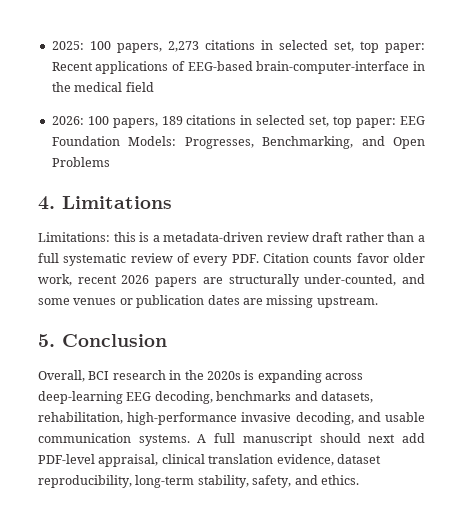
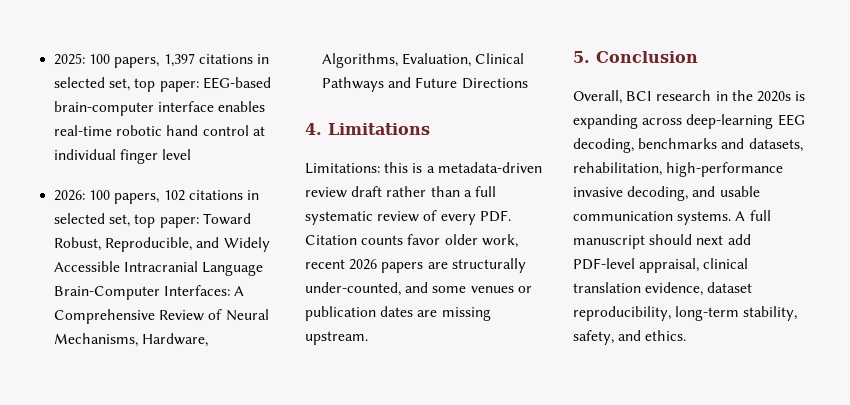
- 2025: 100 papers, 2,273 citations in selected set, top paper: Recent applications of EEG-based brain-computer-interface in the medical field
+ 2025: 100 papers, 1,397 citations in selected set, top paper: EEG-based brain-computer interface enables real-time robotic hand control at individual finger level
- 2026: 100 papers, 189 citations in selected set, top paper: EEG Foundation Models: Progresses, Benchmarking, and Open Problems
+ 2026: 100 papers, 102 citations in selected set, top paper: Toward Robust, Reproducible, and Widely Accessible Intracranial Language Brain-Computer Interfaces: A Comprehensive Review of Neural Mechanisms, Hardware, Algorithms, Evaluation, Clinical Pathways and Future Directions

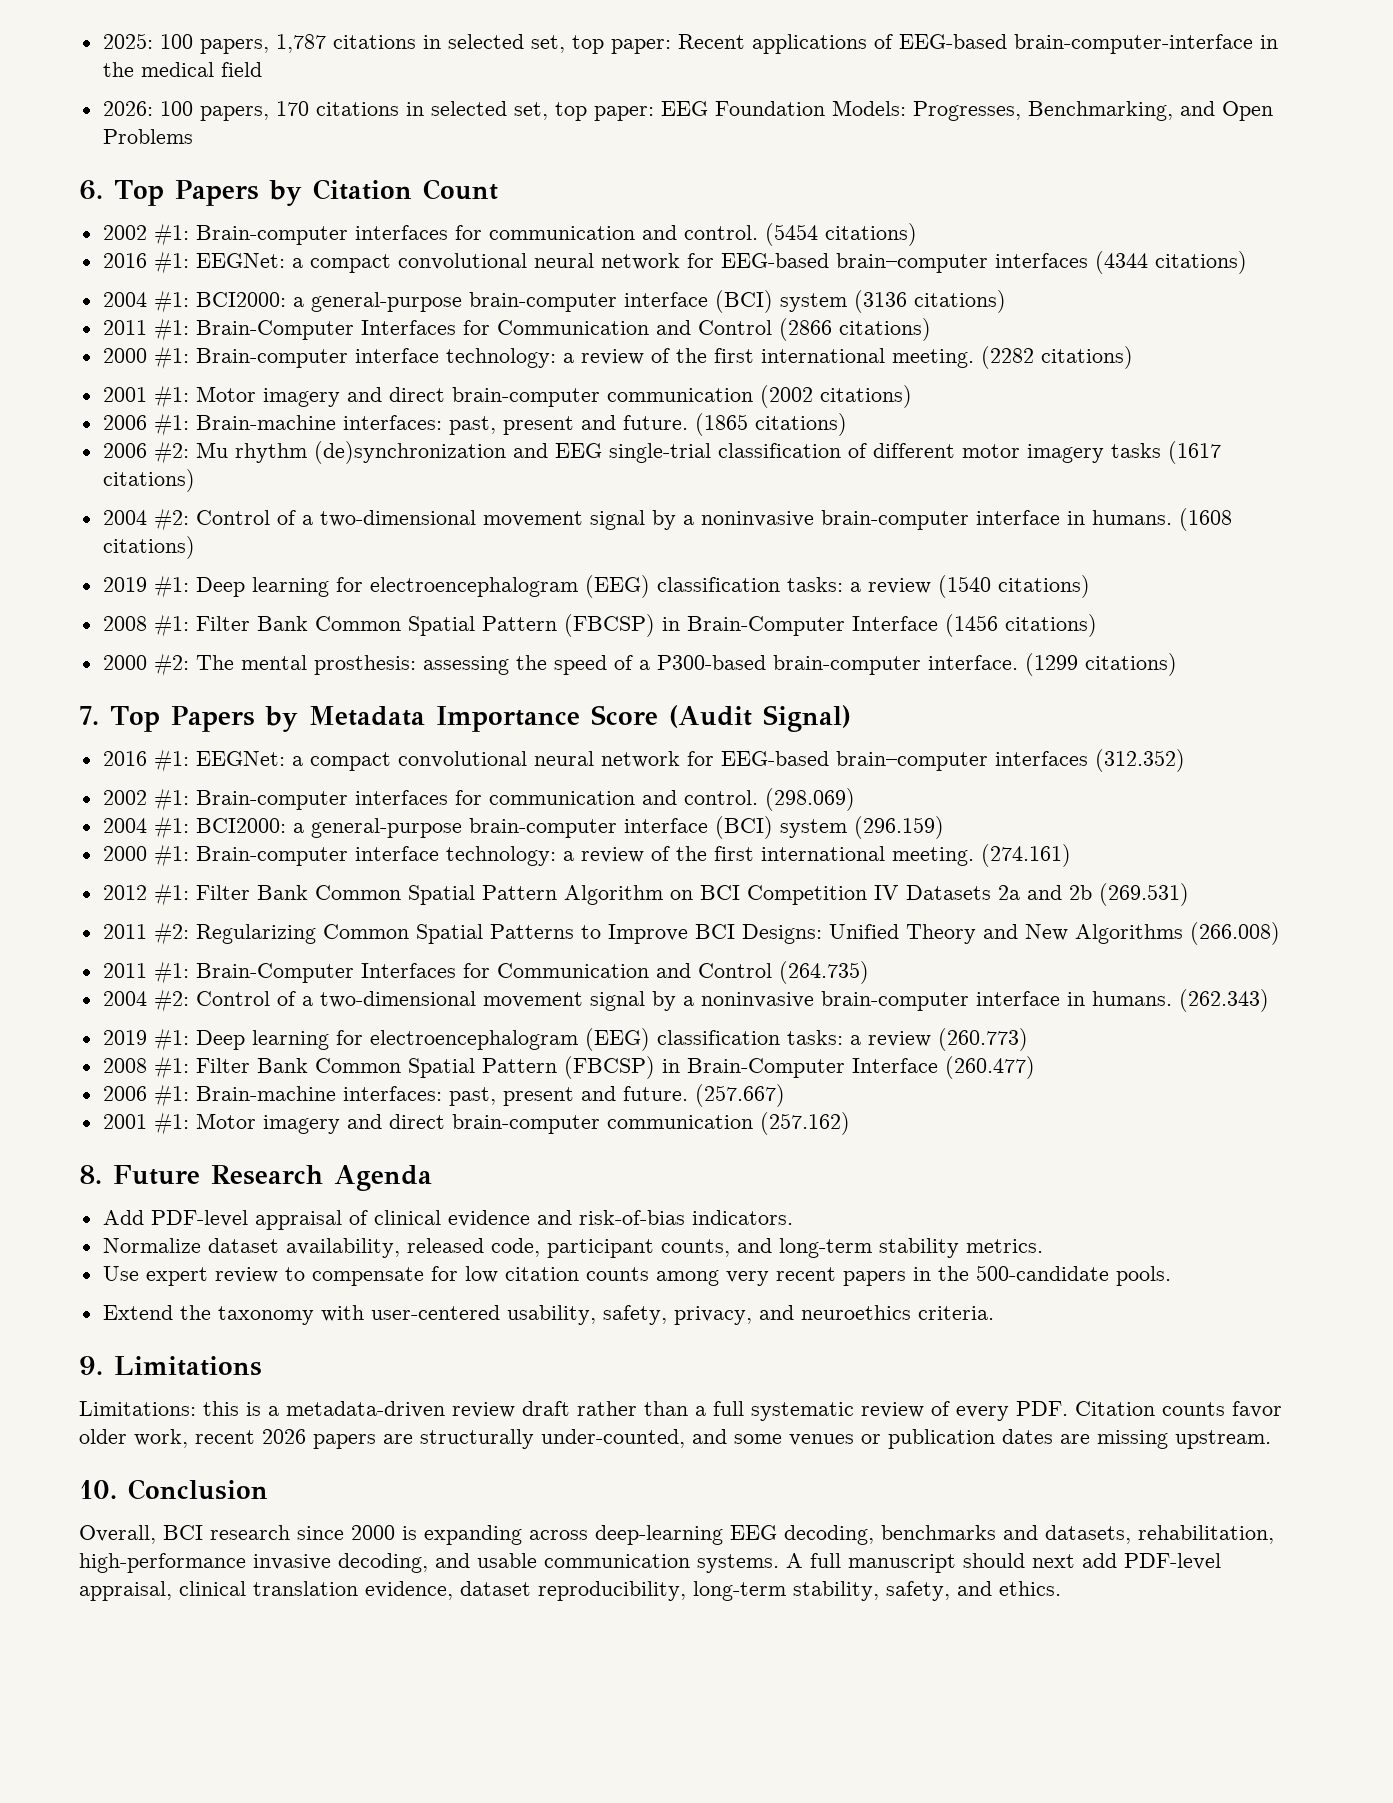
- 2025: 100 papers, 1,397 citations in selected set, top paper: EEG-based brain-computer interface enables real-time robotic hand control at individual finger level
+ 2025: 100 papers, 1,787 citations in selected set, top paper: Recent applications of EEG-based brain-computer-interface in the medical field
- 2026: 100 papers, 102 citations in selected set, top paper: Toward Robust, Reproducible, and Widely Accessible Intracranial Language Brain-Computer Interfaces: A Comprehensive Review of Neural Mechanisms, Hardware, Algorithms, Evaluation, Clinical Pathways and Future Directions
- 4. Limitations
+ 2026: 100 papers, 170 citations in selected set, top paper: EEG Foundation Models: Progresses, Benchmarking, and Open Problems
+ 6. Top Papers by Citation Count
+ 2002 #1: Brain-computer interfaces for communication and control. (5454 citations)
+ 2016 #1: EEGNet: a compact convolutional neural network for EEG-based brain–computer interfaces (4344 citations)
+ 2004 #1: BCI2000: a general-purpose brain-computer interface (BCI) system (3136 citations)
+ 2011 #1: Brain-Computer Interfaces for Communication and Control (2866 citations)
+ 2000 #1: Brain-computer interface technology: a review of the first international meeting. (2282 citations)
+ 2001 #1: Motor imagery and direct brain-computer communication (2002 citations)
+ 2006 #1: Brain-machine interfaces: past, present and future. (1865 citations)
+ 2006 #2: Mu rhythm (de)synchronization and EEG single-trial classification of different motor imagery tasks (1617 citations)
+ 2004 #2: Control of a two-dimensional movement signal by a noninvasive brain-computer interface in humans. (1608 citations)
+ 2019 #1: Deep learning for electroencephalogram (EEG) classification tasks: a review (1540 citations)
+ 2008 #1: Filter Bank Common Spatial Pattern (FBCSP) in Brain-Computer Interface (1456 citations)
+ 2000 #2: The mental prosthesis: assessing the speed of a P300-based brain-computer interface. (1299 citations)
+ 7. Top Papers by Metadata Importance Score (Audit Signal)
+ 2016 #1: EEGNet: a compact convolutional neural network for EEG-based brain–computer interfaces (312.352)
+ 2002 #1: Brain-computer interfaces for communication and control. (298.069)
+ 2004 #1: BCI2000: a general-purpose brain-computer interface (BCI) system (296.159)
+ 2000 #1: Brain-computer interface technology: a review of the first international meeting. (274.161)
+ 2012 #1: Filter Bank Common Spatial Pattern Algorithm on BCI Competition IV Datasets 2a and 2b (269.531)
+ 2011 #2: Regularizing Common Spatial Patterns to Improve BCI Designs: Unified Theory and New Algorithms (266.008)
+ 2011 #1: Brain-Computer Interfaces for Communication and Control (264.735)
+ 2004 #2: Control of a two-dimensional movement signal by a noninvasive brain-computer interface in humans. (262.343)
+ 2019 #1: Deep learning for electroencephalogram (EEG) classification tasks: a review (260.773)
+ 2008 #1: Filter Bank Common Spatial Pattern (FBCSP) in Brain-Computer Interface (260.477)
+ 2006 #1: Brain-machine interfaces: past, present and future. (257.667)
+ 2001 #1: Motor imagery and direct brain-computer communication (257.162)
+ 8. Future Research Agenda
+ Add PDF-level appraisal of clinical evidence and risk-of-bias indicators.
+ Normalize dataset availability, released code, participant counts, and long-term stability metrics.
+ Use expert review to compensate for low citation counts among very recent papers in the 500-candidate pools.
+ Extend the taxonomy with user-centered usability, safety, privacy, and neuroethics criteria.
+ 9. Limitations
- 5. Conclusion
+ 10. Conclusion
- Overall, BCI research in the 2020s is expanding across deep-learning EEG decoding, benchmarks and datasets, rehabilitation, high-performance invasive decoding, and usable communication systems.
+ Overall, BCI research since 2000 is expanding across deep-learning EEG decoding, benchmarks and datasets, rehabilitation, high-performance invasive decoding, and usable communication systems.

